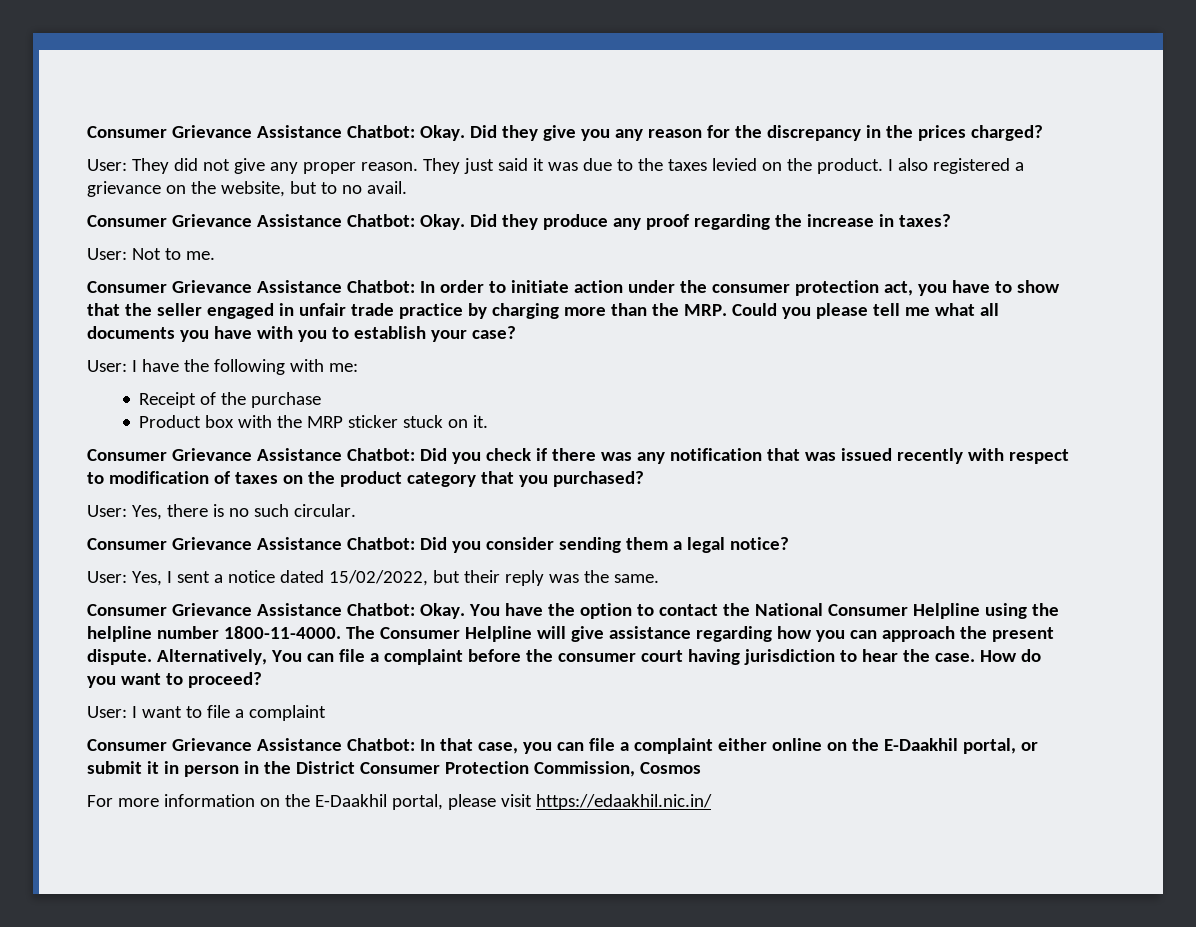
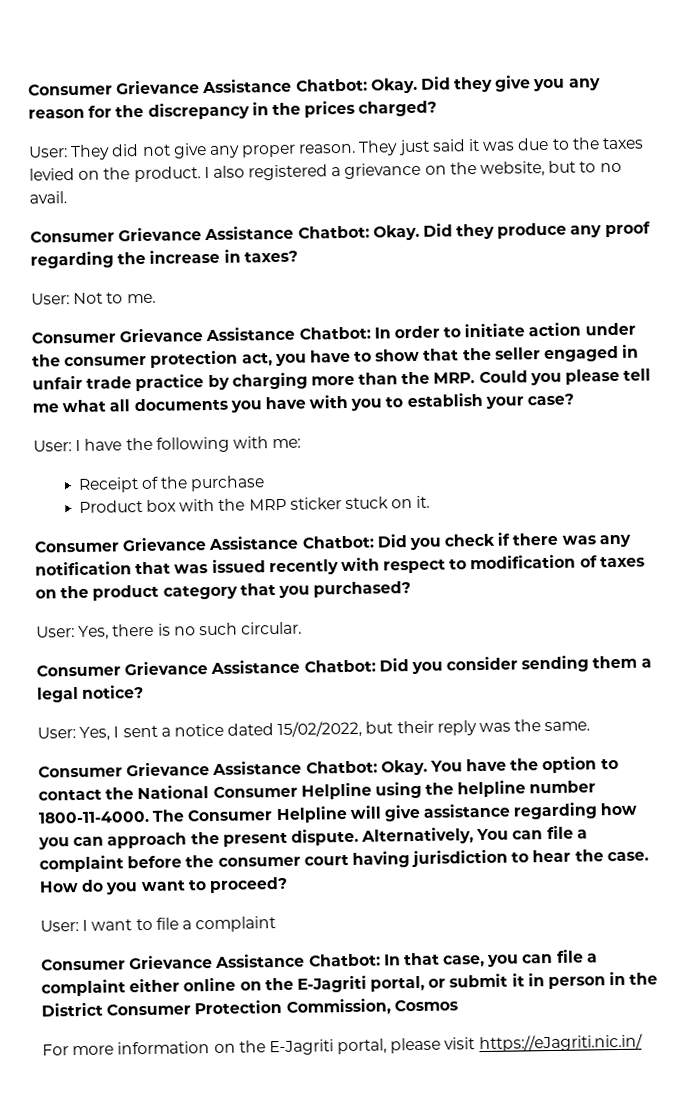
- Consumer Grievance Assistance Chatbot: In that case, you can file a complaint either online on the E-Daakhil portal, or submit it in person in the District Consumer Protection Commission, Cosmos
+ Consumer Grievance Assistance Chatbot: In that case, you can file a complaint either online on the E-Jagriti portal, or submit it in person in the District Consumer Protection Commission, Cosmos
- For more information on the E-Daakhil portal, please visit https://edaakhil.nic.in/
+ For more information on the E-Jagriti portal, please visit https://eJagriti.nic.in/

